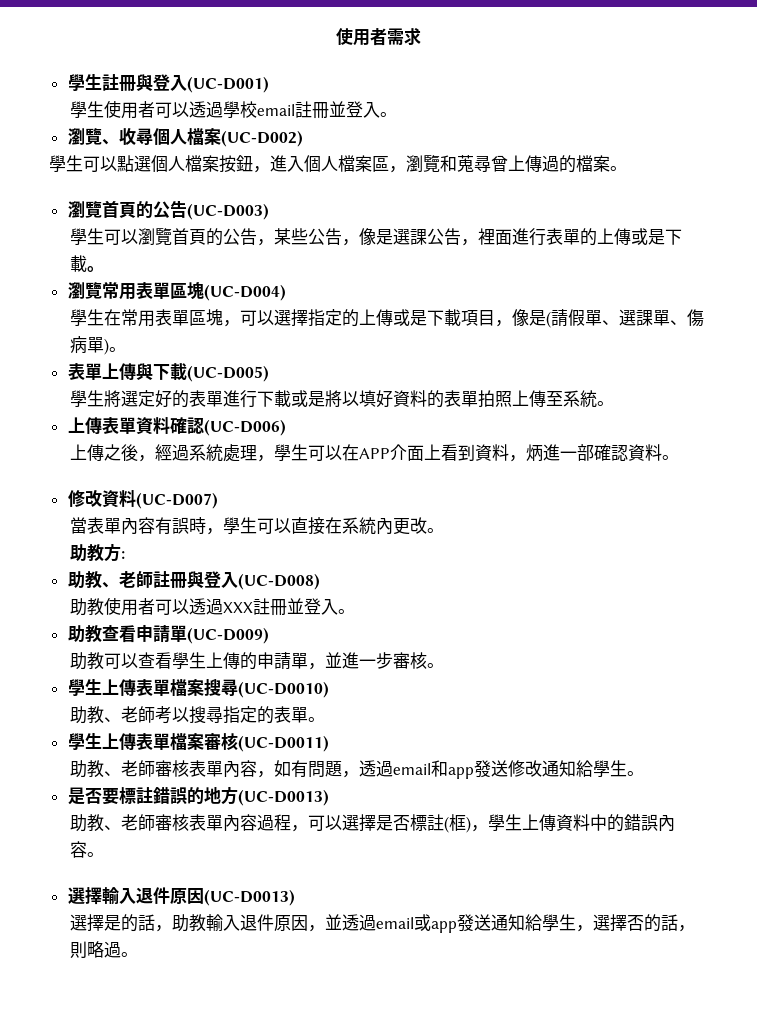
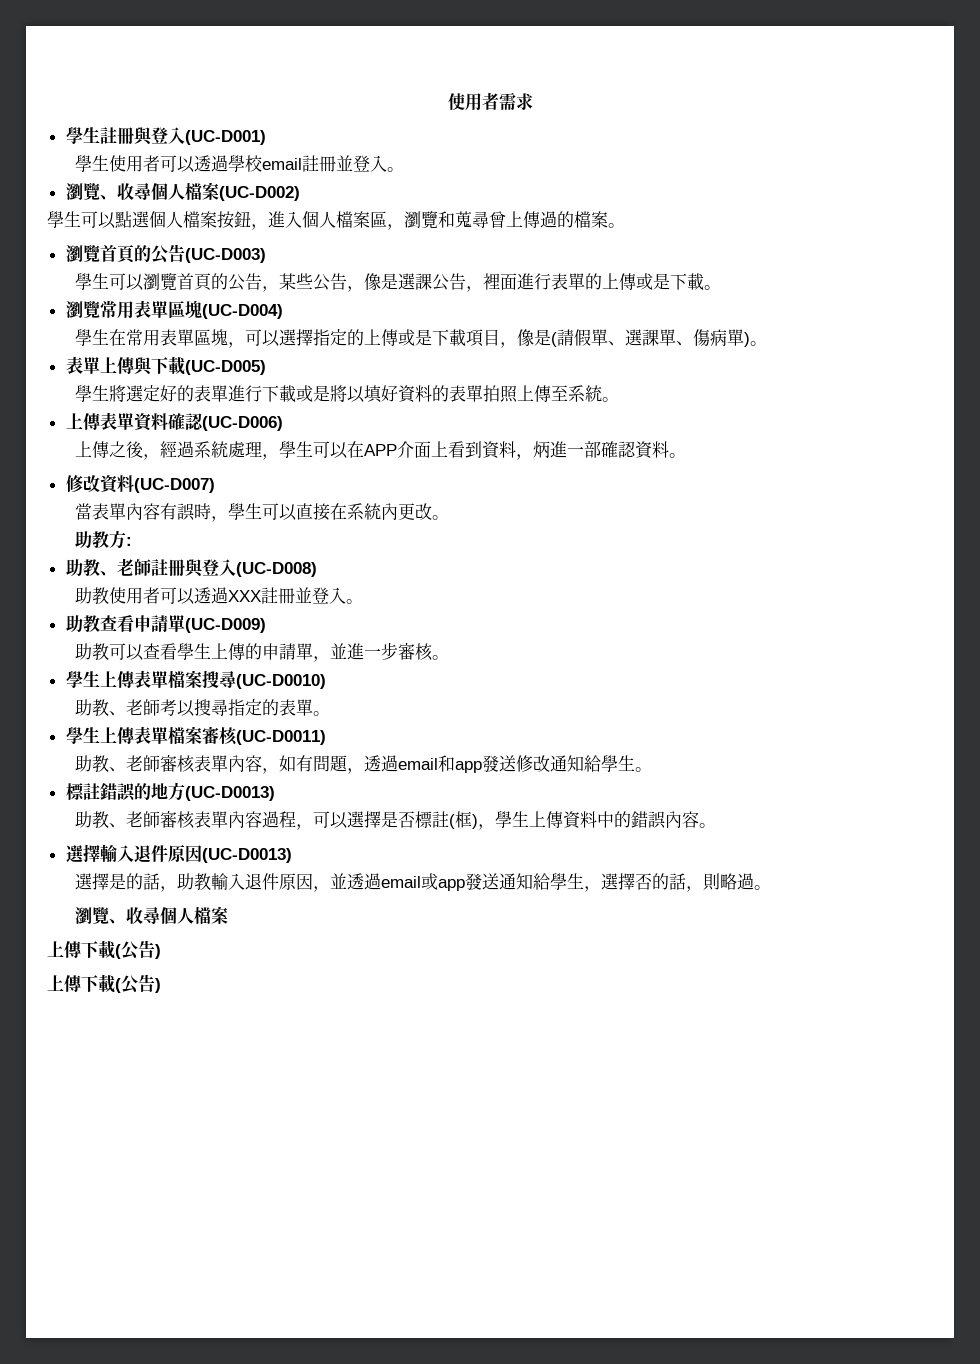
- 是否要標註錯誤的地方(UC-D0013)
+ 標註錯誤的地方(UC-D0013)
  選擇是的話，助教輸入退件原因，並透過email或app發送通知給學生，選擇否的話，則略過。
+ 瀏覽、收尋個人檔案
+ 上傳下載(公告)
+ 上傳下載(公告)

